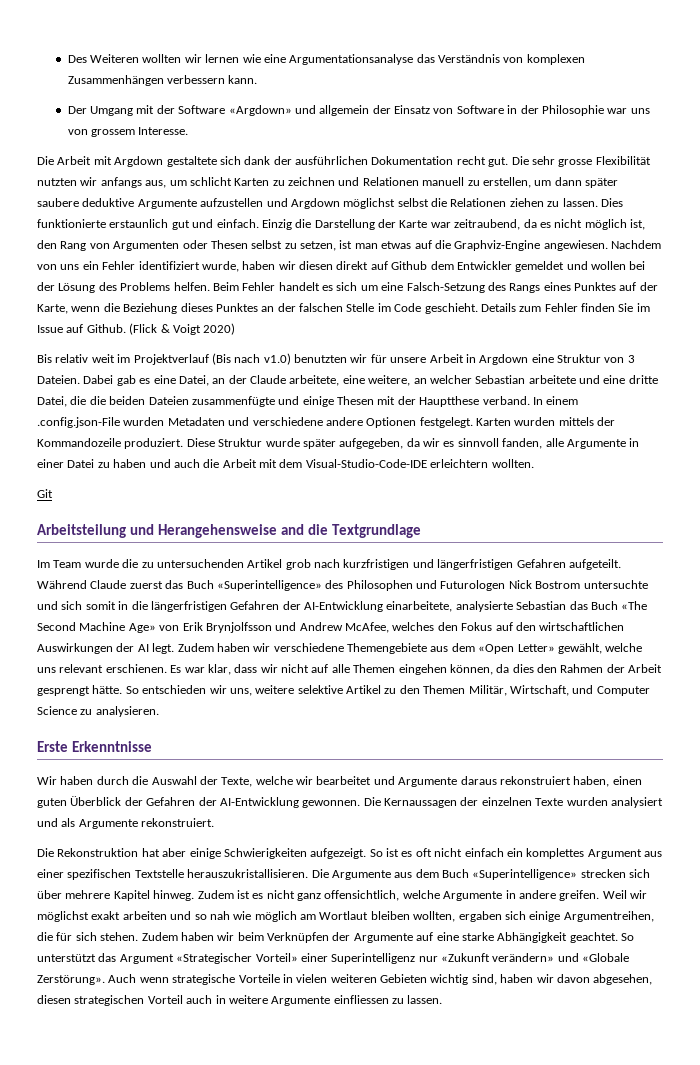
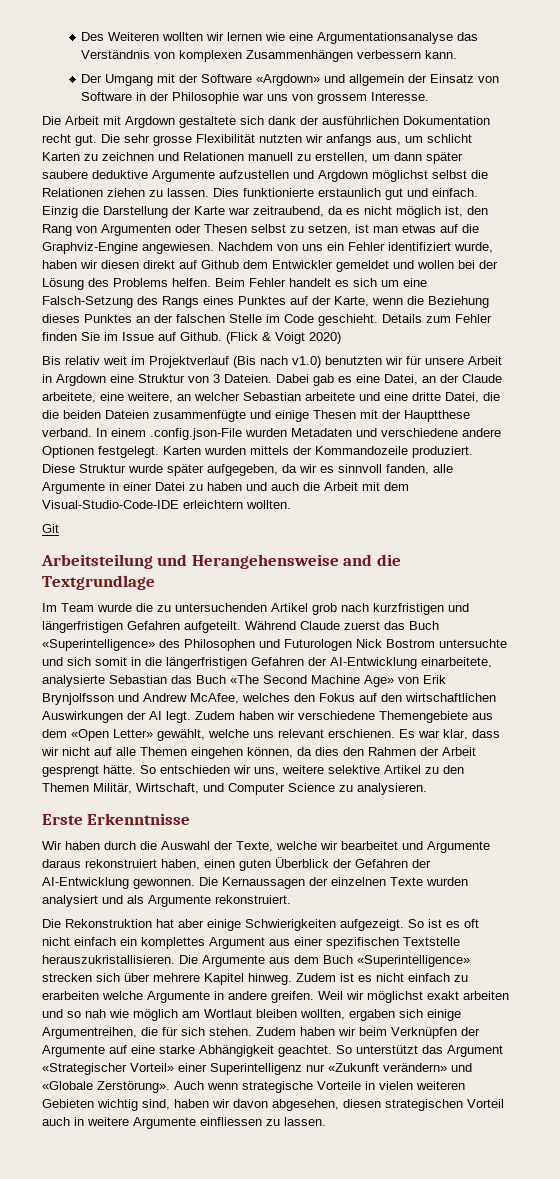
- Zudem ist es nicht ganz offensichtlich, welche Argumente in andere greifen.
+ Zudem ist es nicht einfach zu erarbeiten welche Argumente in andere greifen.

